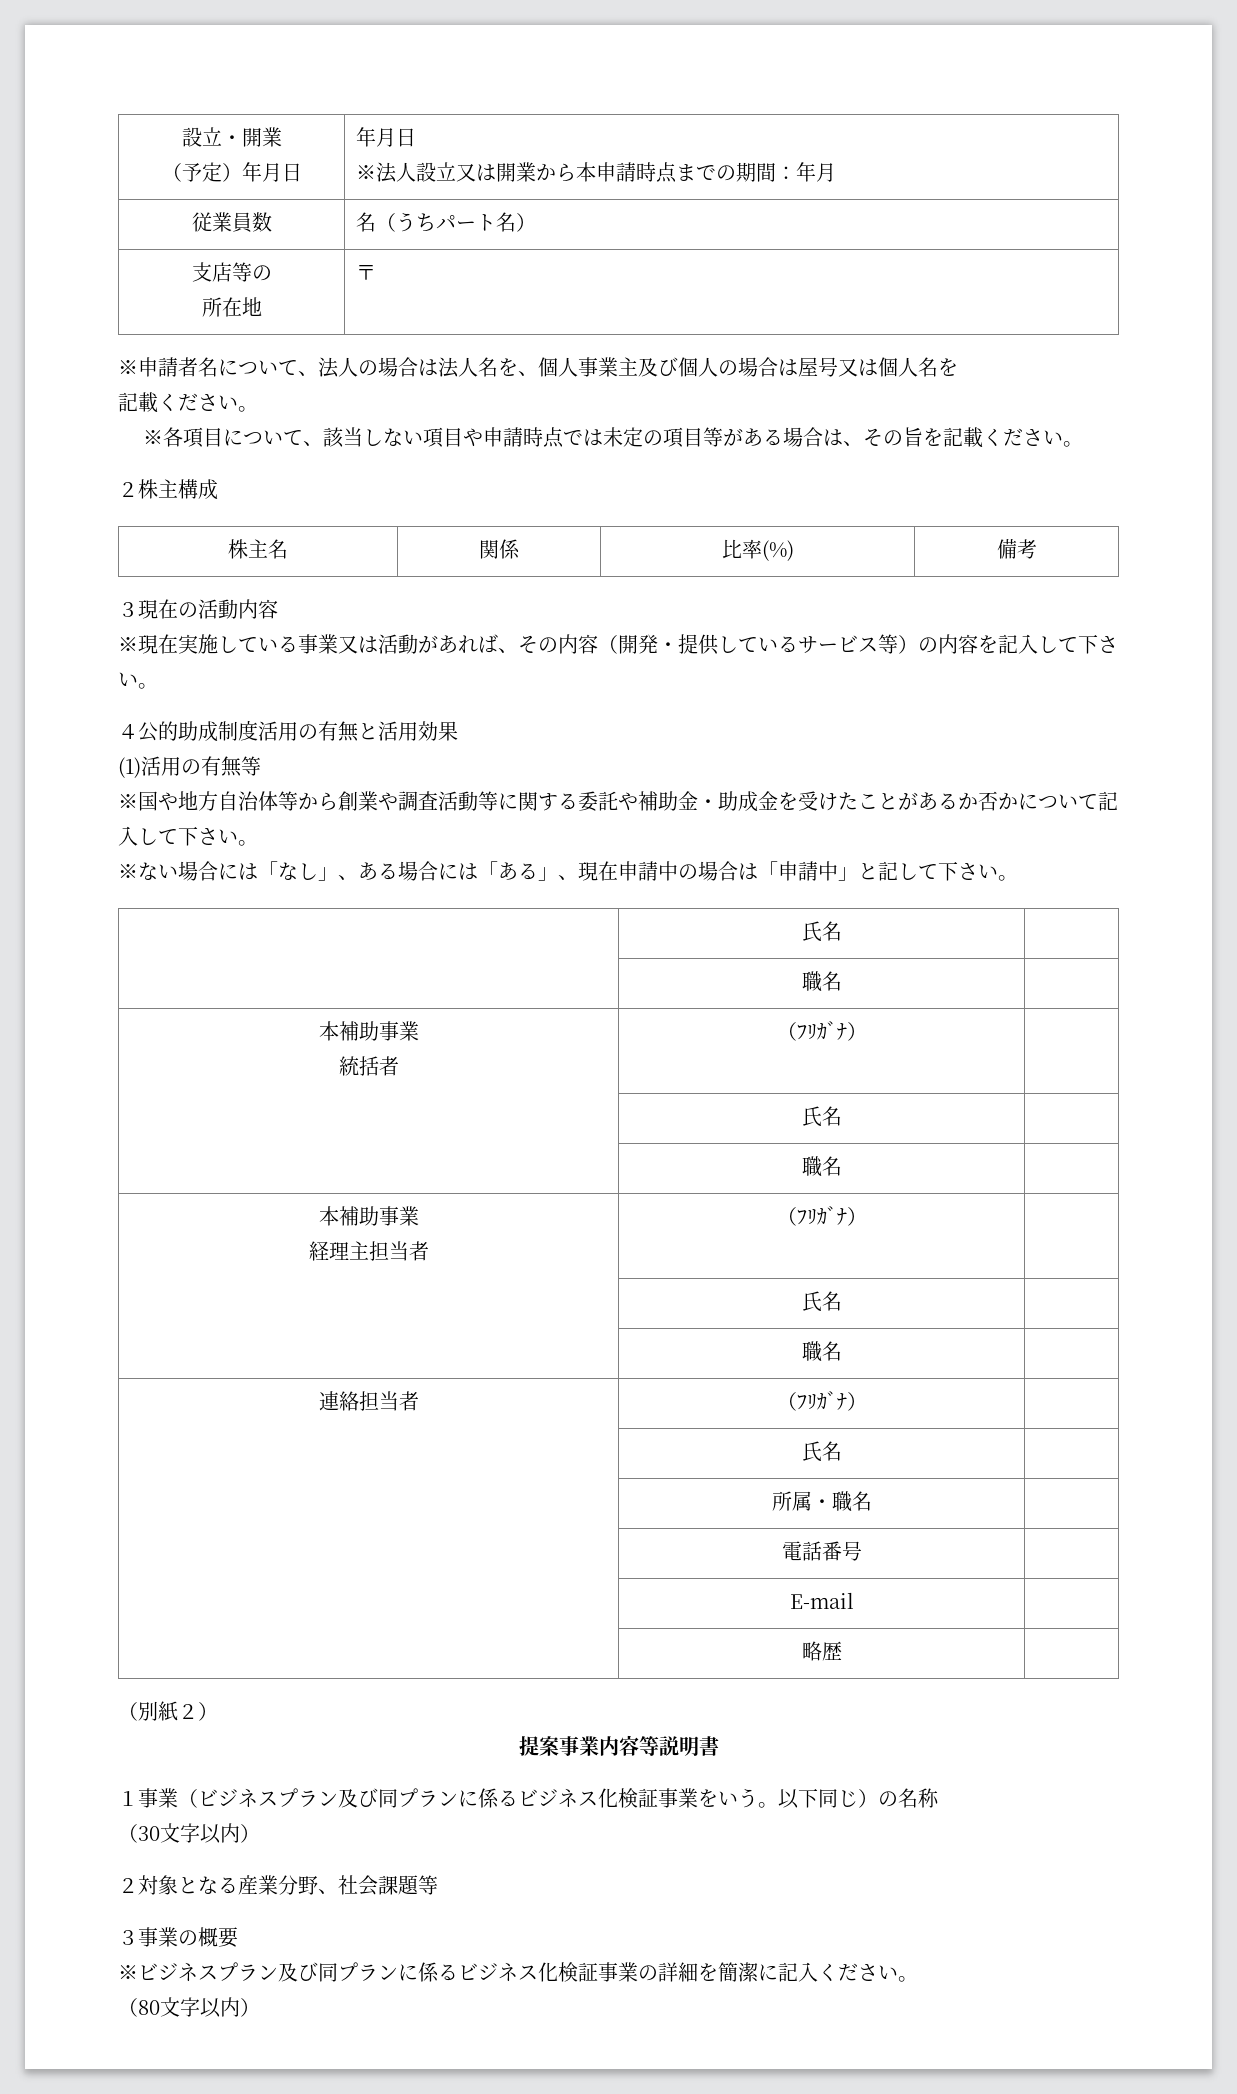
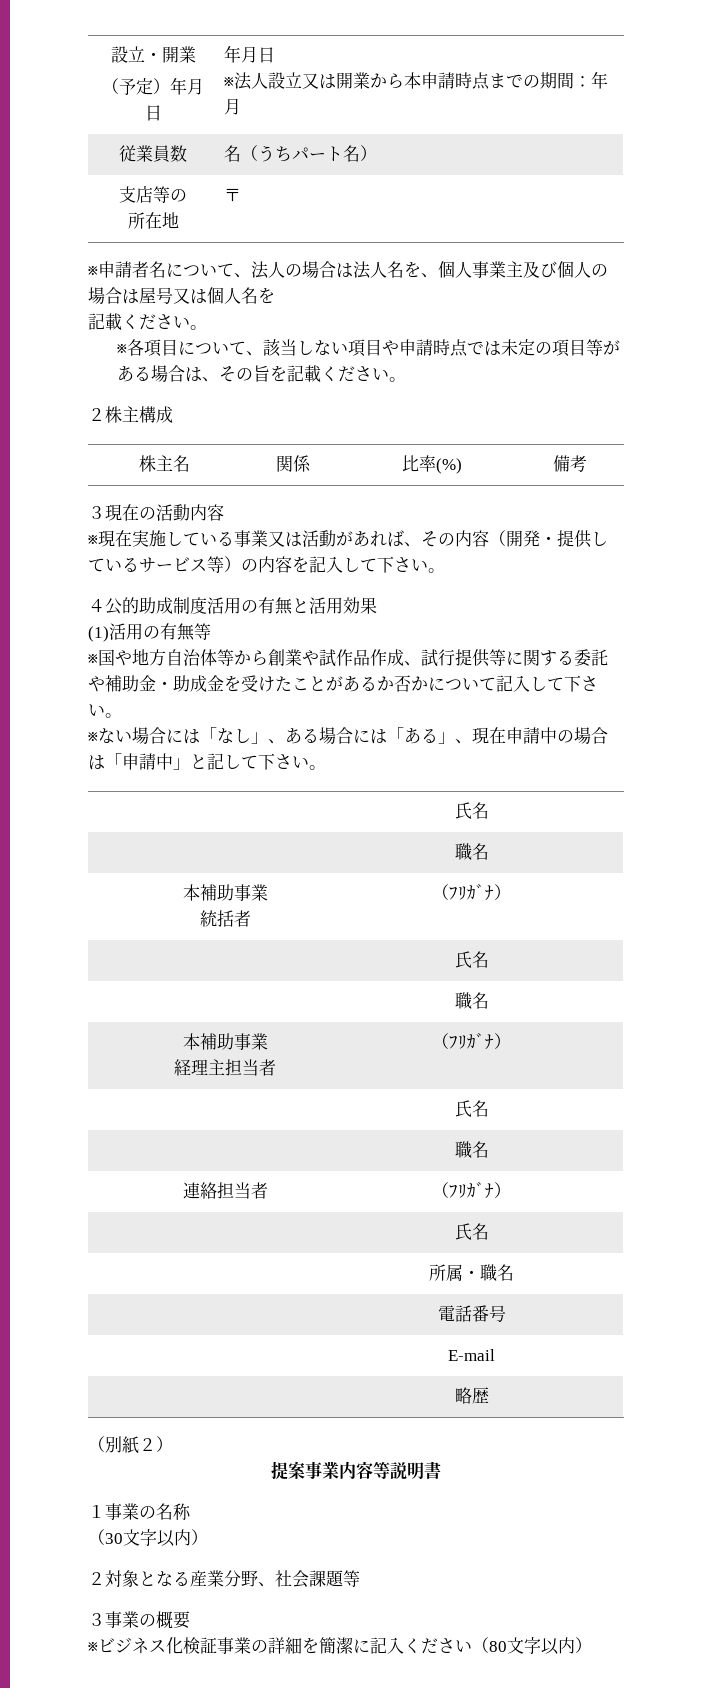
- ※国や地方自治体等から創業や調査活動等に関する委託や補助金・助成金を受けたことがあるか否かについて記入して下さい。
+ ※国や地方自治体等から創業や試作品作成、試行提供等に関する委託や補助金・助成金を受けたことがあるか否かについて記入して下さい。
- １事業（ビジネスプラン及び同プランに係るビジネス化検証事業をいう。以下同じ）の名称
+ １事業の名称
- ※ビジネスプラン及び同プランに係るビジネス化検証事業の詳細を簡潔に記入ください。
- （80文字以内）
+ ※ビジネス化検証事業の詳細を簡潔に記入ください（80文字以内）

